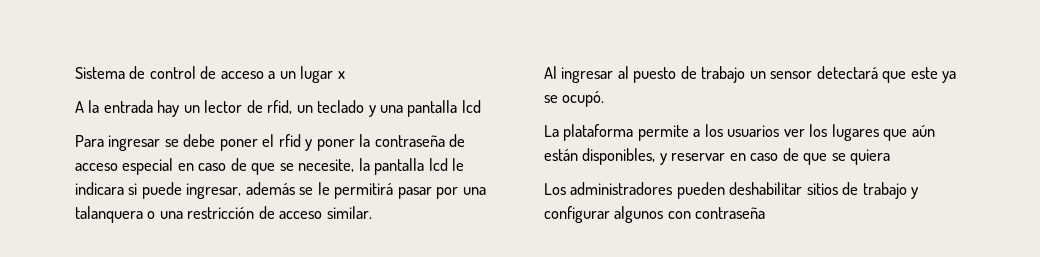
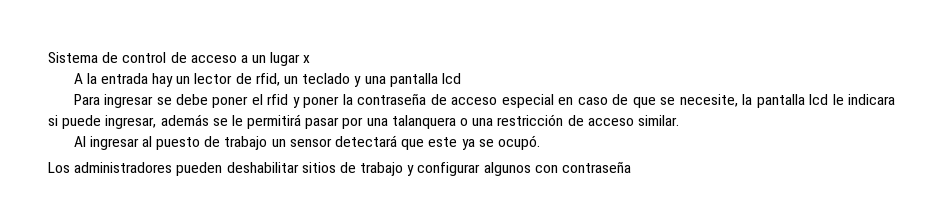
- La plataforma permite a los usuarios ver los lugares que aún están disponibles, y reservar en caso de que se quiera

